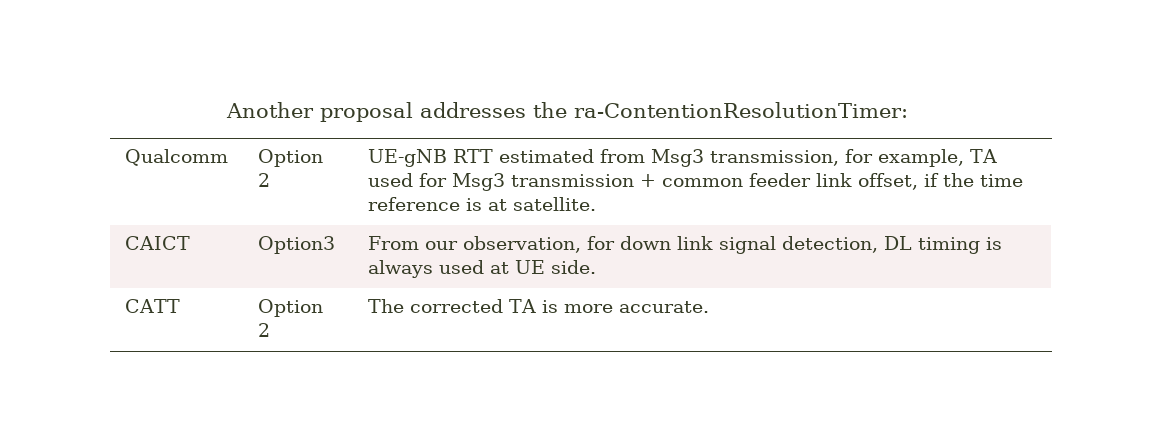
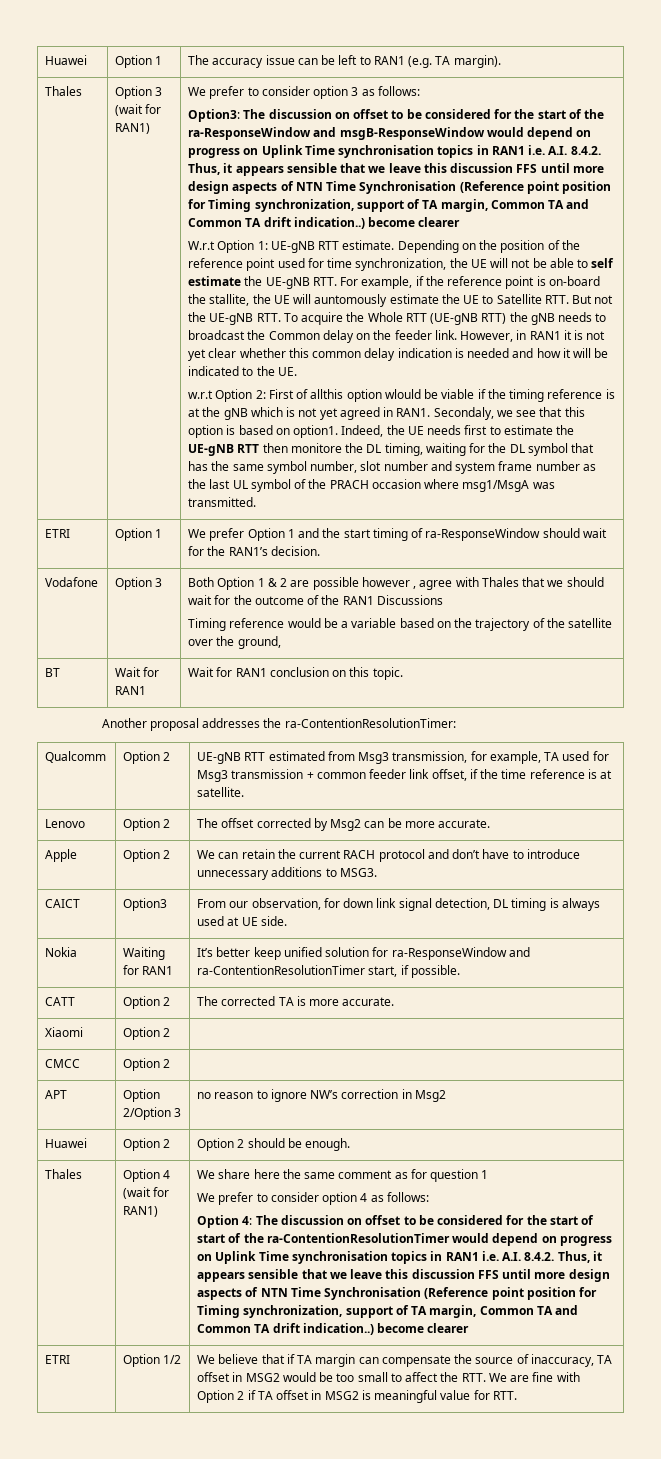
+ Huawei | Option 1 | The accuracy issue can be left to RAN1 (e.g. TA margin).
+ Thales | Option 3 (wait for RAN1) | We prefer to consider option 3 as follows:
+ Option3: The discussion on offset to be considered for the start of the ra-ResponseWindow and msgB-ResponseWindow would depend on progress on Uplink Time synchronisation topics in RAN1 i.e. A.I. 8.4.2. Thus, it appears sensible that we leave this discussion FFS until more design aspects of NTN Time Synchronisation (Reference point position for Timing synchronization, support of TA margin, Common TA and Common TA drift indication..) become clearer
+ W.r.t Option 1: UE-gNB RTT estimate. Depending on the position of the reference point used for time synchronization, the UE will not be able to self estimate the UE-gNB RTT. For example, if the reference point is on-board the stallite, the UE will auntomously estimate the UE to Satellite RTT. But not the UE-gNB RTT. To acquire the Whole RTT (UE-gNB RTT) the gNB needs to broadcast the Common delay on the feeder link. However, in RAN1 it is not yet clear whether this common delay indication is needed and how it will be indicated to the UE.
+ w.r.t Option 2: First of allthis option wlould be viable if the timing reference is at the gNB which is not yet agreed in RAN1. Secondaly, we see that this option is based on option1. Indeed, the UE needs first to estimate the UE-gNB RTT then monitore the DL timing, waiting for the DL symbol that has the same symbol number, slot number and system frame number as the last UL symbol of the PRACH occasion where msg1/MsgA was transmitted.
+ ETRI | Option 1 | We prefer Option 1 and the start timing of ra-ResponseWindow should wait for the RAN1’s decision.
+ Vodafone | Option 3 | Both Option 1 & 2 are possible however , agree with Thales that we should wait for the outcome of the RAN1 Discussions
+ Timing reference would be a variable based on the trajectory of the satellite over the ground,
+ BT | Wait for RAN1 | Wait for RAN1 conclusion on this topic.
+ Lenovo | Option 2 | The offset corrected by Msg2 can be more accurate.
+ Apple | Option 2 | We can retain the current RACH protocol and don’t have to introduce unnecessary additions to MSG3.
+ Nokia | Waiting for RAN1 | It’s better keep unified solution for ra-ResponseWindow and ra-ContentionResolutionTimer start, if possible.
+ Xiaomi | Option 2 |
+ CMCC | Option 2 |
+ APT | Option 2/Option 3 | no reason to ignore NW’s correction in Msg2
+ Huawei | Option 2 | Option 2 should be enough.
+ Thales | Option 4 (wait for RAN1) | We share here the same comment as for question 1
+ We prefer to consider option 4 as follows:
+ Option 4: The discussion on offset to be considered for the start of start of the ra-ContentionResolutionTimer would depend on progress on Uplink Time synchronisation topics in RAN1 i.e. A.I. 8.4.2. Thus, it appears sensible that we leave this discussion FFS until more design aspects of NTN Time Synchronisation (Reference point position for Timing synchronization, support of TA margin, Common TA and Common TA drift indication..) become clearer
+ ETRI | Option 1/2 | We believe that if TA margin can compensate the source of inaccuracy, TA offset in MSG2 would be too small to affect the RTT. We are fine with Option 2 if TA offset in MSG2 is meaningful value for RTT.

